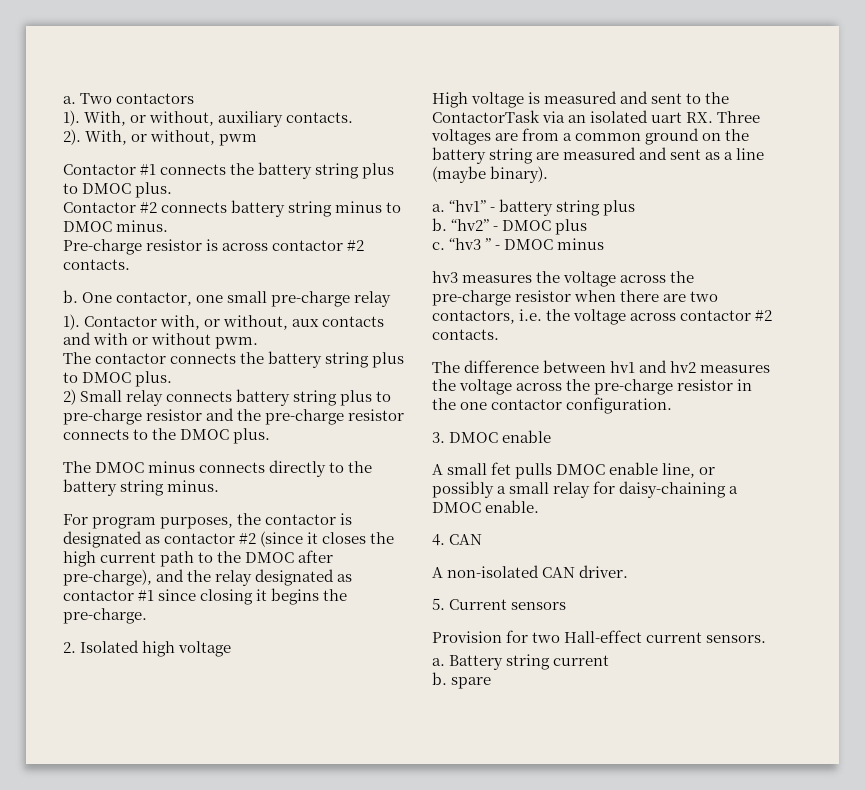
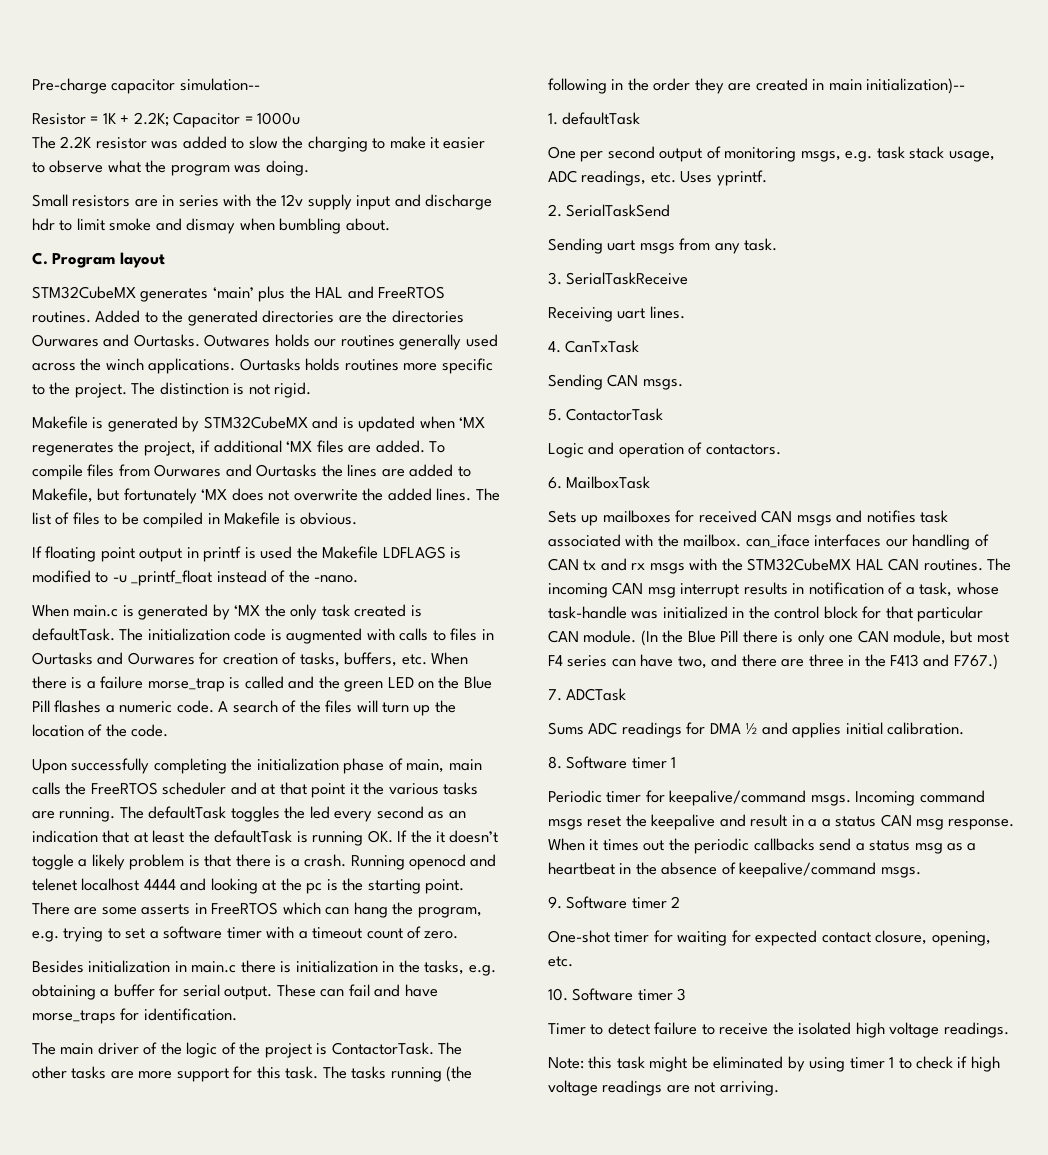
- a. Two contactors
- 1). With, or without, auxiliary contacts.
- 2). With, or without, pwm
- Contactor #1 connects the battery string plus to DMOC plus.
- Contactor #2 connects battery string minus to DMOC minus.
- Pre-charge resistor is across contactor #2 contacts.
- b. One contactor, one small pre-charge relay
- 1). Contactor with, or without, aux contacts and with or without pwm.
- The contactor connects the battery string plus to DMOC plus.
- 2) Small relay connects battery string plus to pre-charge resistor and the pre-charge resistor connects to the DMOC plus.
- The DMOC minus connects directly to the battery string minus.
- For program purposes, the contactor is designated as contactor #2 (since it closes the high current path to the DMOC after pre-charge), and the relay designated as contactor #1 since closing it begins the pre-charge.
- 2. Isolated high voltage
- High voltage is measured and sent to the ContactorTask via an isolated uart RX. Three voltages are from a common ground on the battery string are measured and sent as a line (maybe binary).
- a. “hv1” - battery string plus
- b. “hv2” - DMOC plus
- c. “hv3 ” - DMOC minus
- hv3 measures the voltage across the pre-charge resistor when there are two contactors, i.e. the voltage across contactor #2 contacts.
- The difference between hv1 and hv2 measures the voltage across the pre-charge resistor in the one contactor configuration.
- 3. DMOC enable
- A small fet pulls DMOC enable line, or possibly a small relay for daisy-chaining a DMOC enable.
- 4. CAN
- A non-isolated CAN driver.
- 5. Current sensors
- Provision for two Hall-effect current sensors.
- a. Battery string current
- b. spare
+ Pre-charge capacitor simulation--
+ Resistor = 1K + 2.2K; Capacitor = 1000u
+ The 2.2K resistor was added to slow the charging to make it easier to observe what the program was doing.
+ Small resistors are in series with the 12v supply input and discharge hdr to limit smoke and dismay when bumbling about.
+ C. Program layout
+ STM32CubeMX generates ‘main’ plus the HAL and FreeRTOS routines. Added to the generated directories are the directories Ourwares and Ourtasks. Outwares holds our routines generally used across the winch applications. Ourtasks holds routines more specific to the project. The distinction is not rigid.
+ Makefile is generated by STM32CubeMX and is updated when ‘MX regenerates the project, if additional ‘MX files are added. To compile files from Ourwares and Ourtasks the lines are added to Makefile, but fortunately ‘MX does not overwrite the added lines. The list of files to be compiled in Makefile is obvious.
+ If floating point output in printf is used the Makefile LDFLAGS is modified to -u _printf_float instead of the -nano.
+ When main.c is generated by ‘MX the only task created is defaultTask. The initialization code is augmented with calls to files in Ourtasks and Ourwares for creation of tasks, buffers, etc. When there is a failure morse_trap is called and the green LED on the Blue Pill flashes a numeric code. A search of the files will turn up the location of the code.
+ Upon successfully completing the initialization phase of main, main calls the FreeRTOS scheduler and at that point it the various tasks are running. The defaultTask toggles the led every second as an indication that at least the defaultTask is running OK. If the it doesn’t toggle a likely problem is that there is a crash. Running openocd and telenet localhost 4444 and looking at the pc is the starting point. There are some asserts in FreeRTOS which can hang the program, e.g. trying to set a software timer with a timeout count of zero.
+ Besides initialization in main.c there is initialization in the tasks, e.g. obtaining a buffer for serial output. These can fail and have morse_traps for identification.
+ The main driver of the logic of the project is ContactorTask. The other tasks are more support for this task. The tasks running (the following in the order they are created in main initialization)--
+ 1. defaultTask
+ One per second output of monitoring msgs, e.g. task stack usage, ADC readings, etc. Uses yprintf.
+ 2. SerialTaskSend
+ Sending uart msgs from any task.
+ 3. SerialTaskReceive
+ Receiving uart lines.
+ 4. CanTxTask
+ Sending CAN msgs.
+ 5. ContactorTask
+ Logic and operation of contactors.
+ 6. MailboxTask
+ Sets up mailboxes for received CAN msgs and notifies task associated with the mailbox. can_iface interfaces our handling of CAN tx and rx msgs with the STM32CubeMX HAL CAN routines. The incoming CAN msg interrupt results in notification of a task, whose task-handle was initialized in the control block for that particular CAN module. (In the Blue Pill there is only one CAN module, but most F4 series can have two, and there are three in the F413 and F767.)
+ 7. ADCTask
+ Sums ADC readings for DMA ½ and applies initial calibration.
+ 8. Software timer 1
+ Periodic timer for keepalive/command msgs. Incoming command msgs reset the keepalive and result in a a status CAN msg response. When it times out the periodic callbacks send a status msg as a heartbeat in the absence of keepalive/command msgs.
+ 9. Software timer 2
+ One-shot timer for waiting for expected contact closure, opening, etc.
+ 10. Software timer 3
+ Timer to detect failure to receive the isolated high voltage readings.
+ Note: this task might be eliminated by using timer 1 to check if high voltage readings are not arriving.

